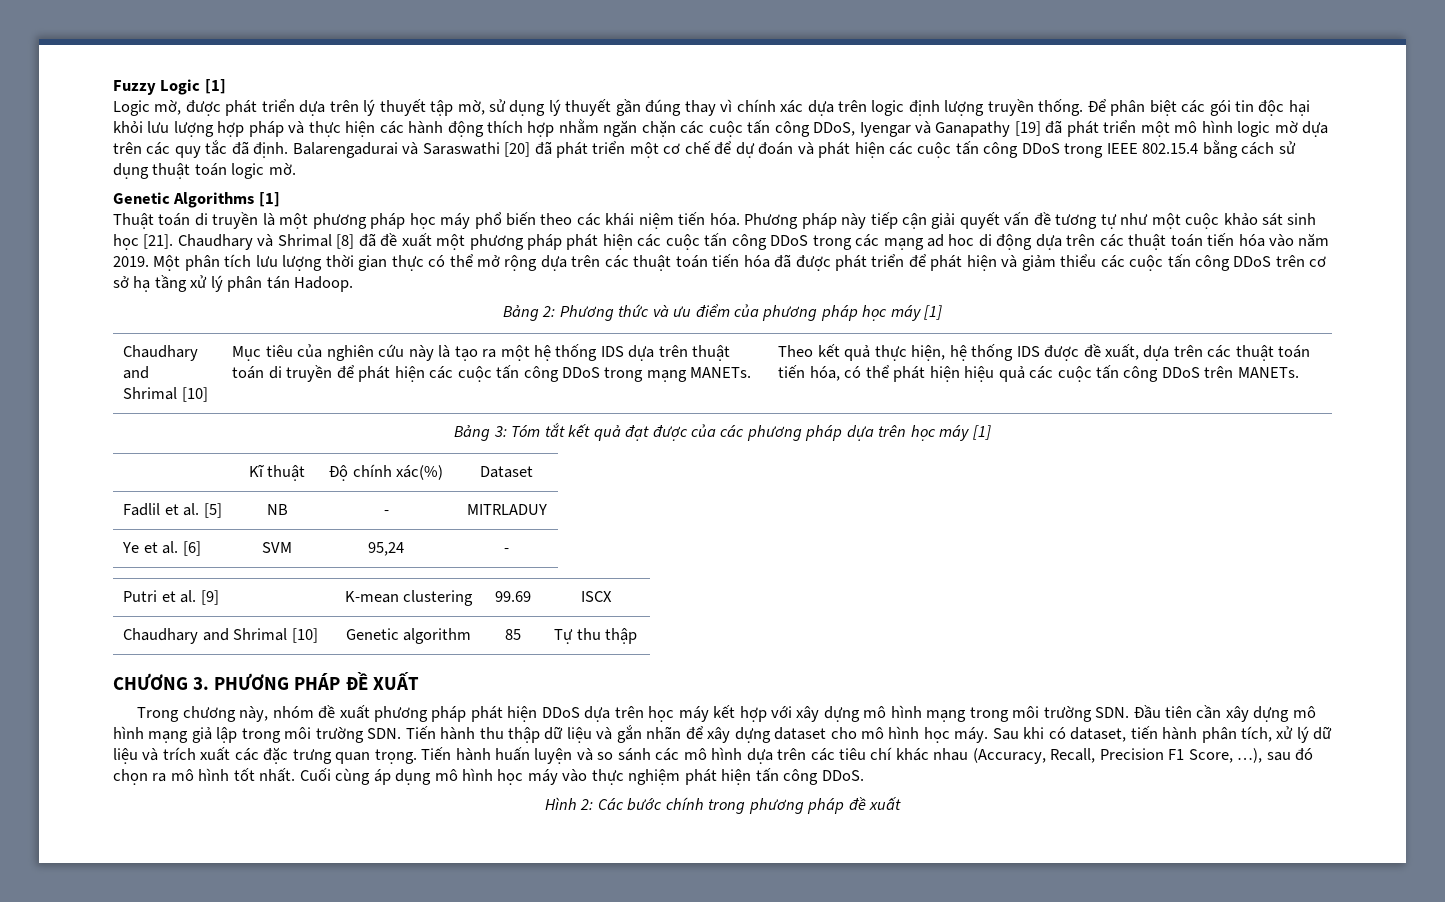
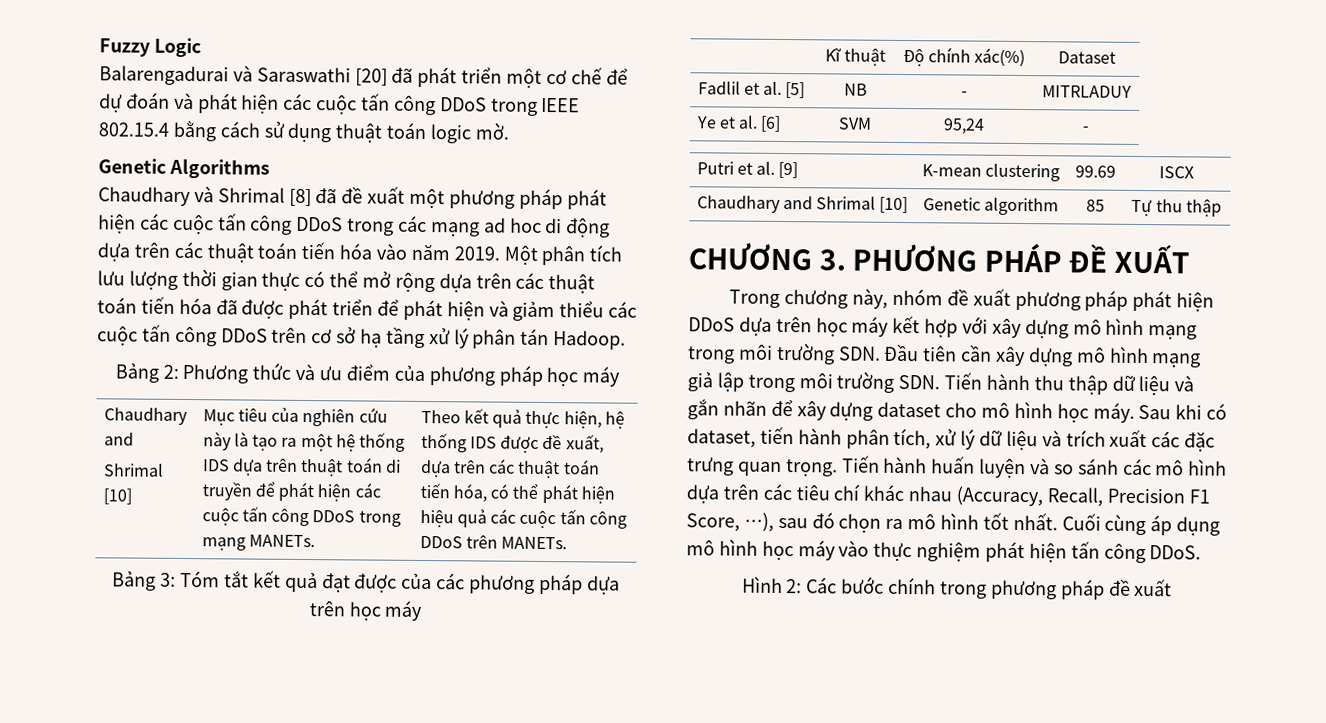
- Fuzzy Logic [1]
- Logic mờ, được phát triển dựa trên lý thuyết tập mờ, sử dụng lý thuyết gần đúng thay vì chính xác dựa trên logic định lượng truyền thống. Để phân biệt các gói tin độc hại khỏi lưu lượng hợp pháp và thực hiện các hành động thích hợp nhằm ngăn chặn các cuộc tấn công DDoS, Iyengar và Ganapathy [19] đã phát triển một mô hình logic mờ dựa trên các quy tắc đã định. Balarengadurai và Saraswathi [20] đã phát triển một cơ chế để dự đoán và phát hiện các cuộc tấn công DDoS trong IEEE 802.15.4 bằng cách sử dụng thuật toán logic mờ.
+ Fuzzy Logic
+ Balarengadurai và Saraswathi [20] đã phát triển một cơ chế để dự đoán và phát hiện các cuộc tấn công DDoS trong IEEE 802.15.4 bằng cách sử dụng thuật toán logic mờ.
- Genetic Algorithms [1]
- Thuật toán di truyền là một phương pháp học máy phổ biến theo các khái niệm tiến hóa. Phương pháp này tiếp cận giải quyết vấn đề tương tự như một cuộc khảo sát sinh học [21]. Chaudhary và Shrimal [8] đã đề xuất một phương pháp phát hiện các cuộc tấn công DDoS trong các mạng ad hoc di động dựa trên các thuật toán tiến hóa vào năm 2019.
+ Genetic Algorithms
+ Chaudhary và Shrimal [8] đã đề xuất một phương pháp phát hiện các cuộc tấn công DDoS trong các mạng ad hoc di động dựa trên các thuật toán tiến hóa vào năm 2019.
- Bảng 2: Phương thức và ưu điểm của phương pháp học máy [1]
+ Bảng 2: Phương thức và ưu điểm của phương pháp học máy
- Bảng 3: Tóm tắt kết quả đạt được của các phương pháp dựa trên học máy [1]
+ Bảng 3: Tóm tắt kết quả đạt được của các phương pháp dựa trên học máy

